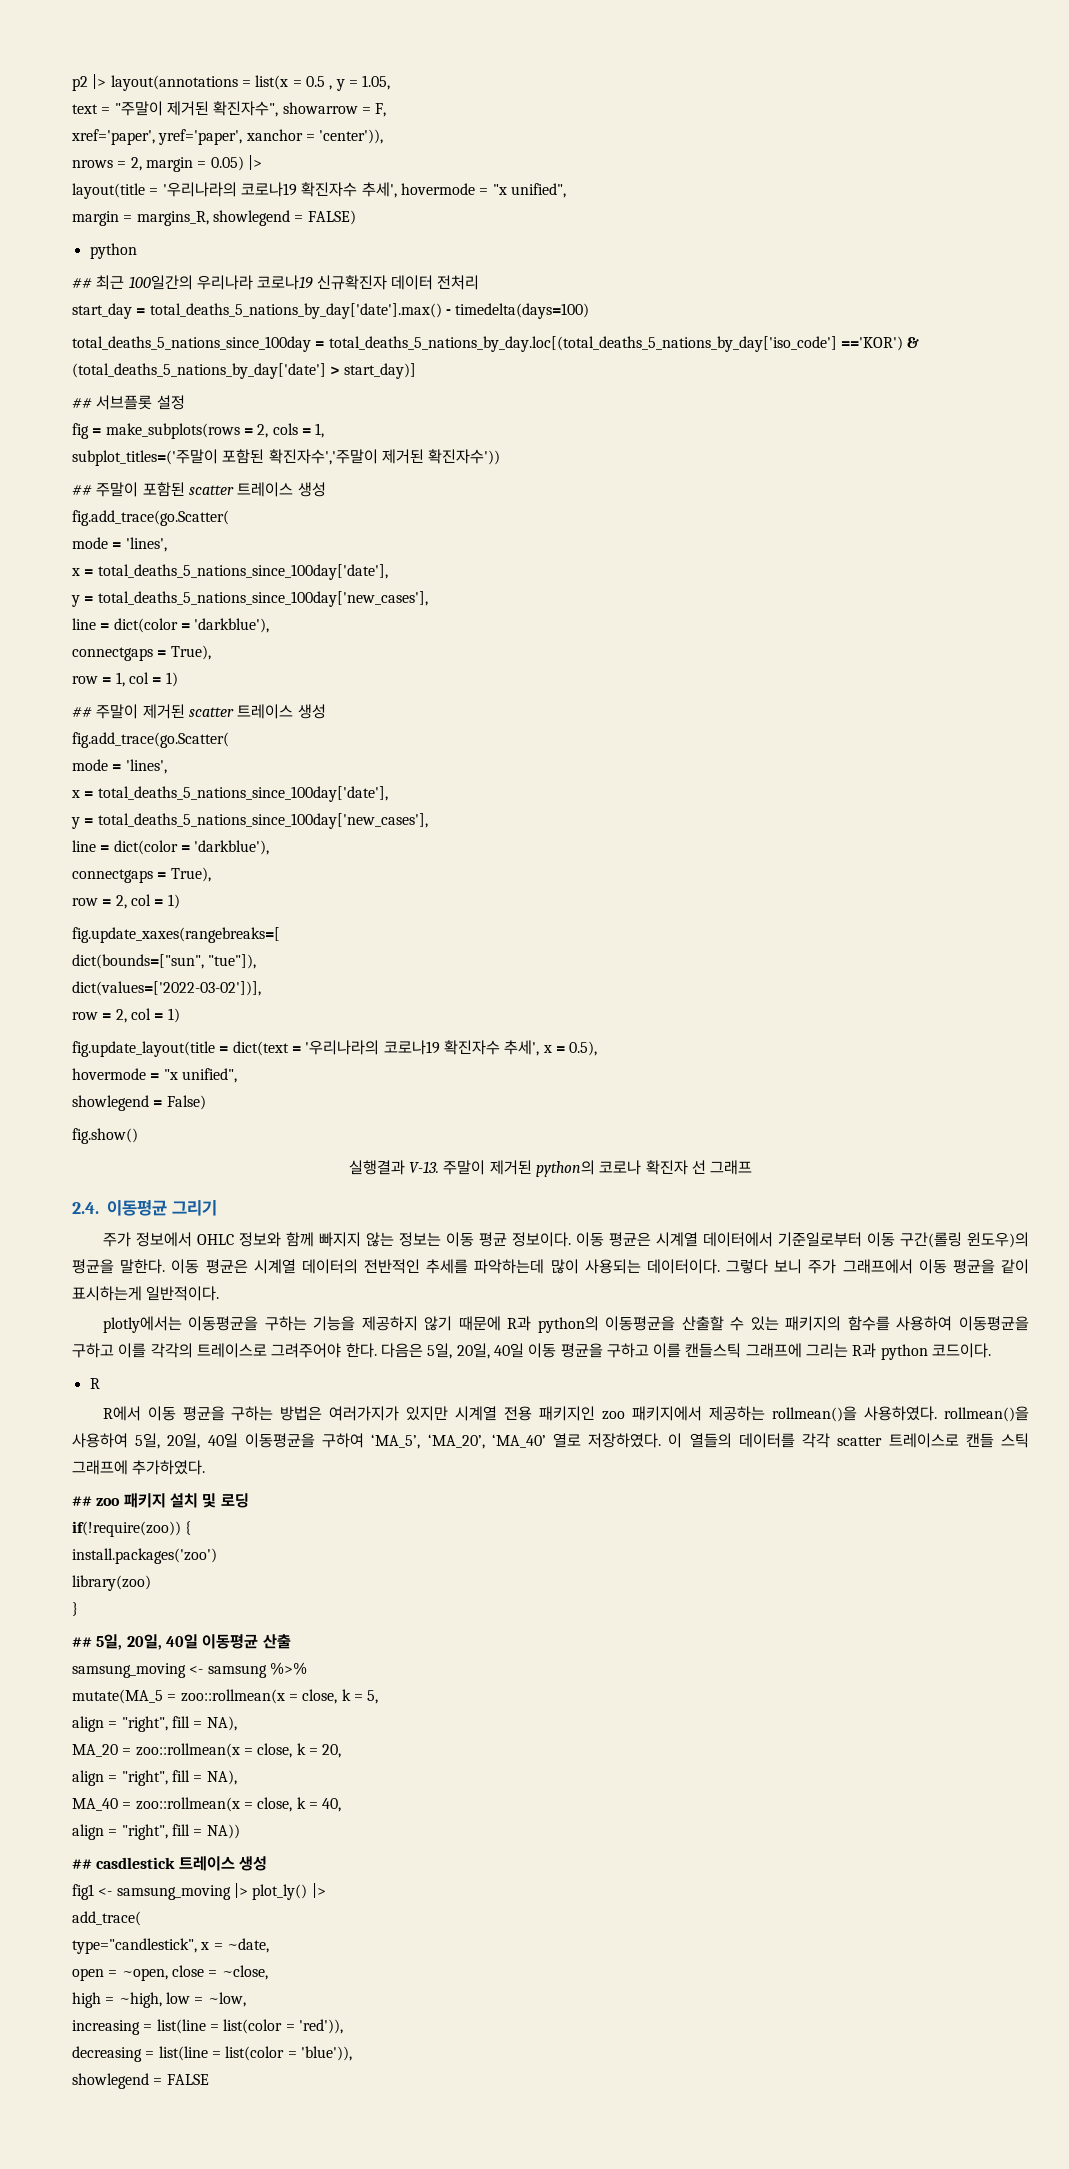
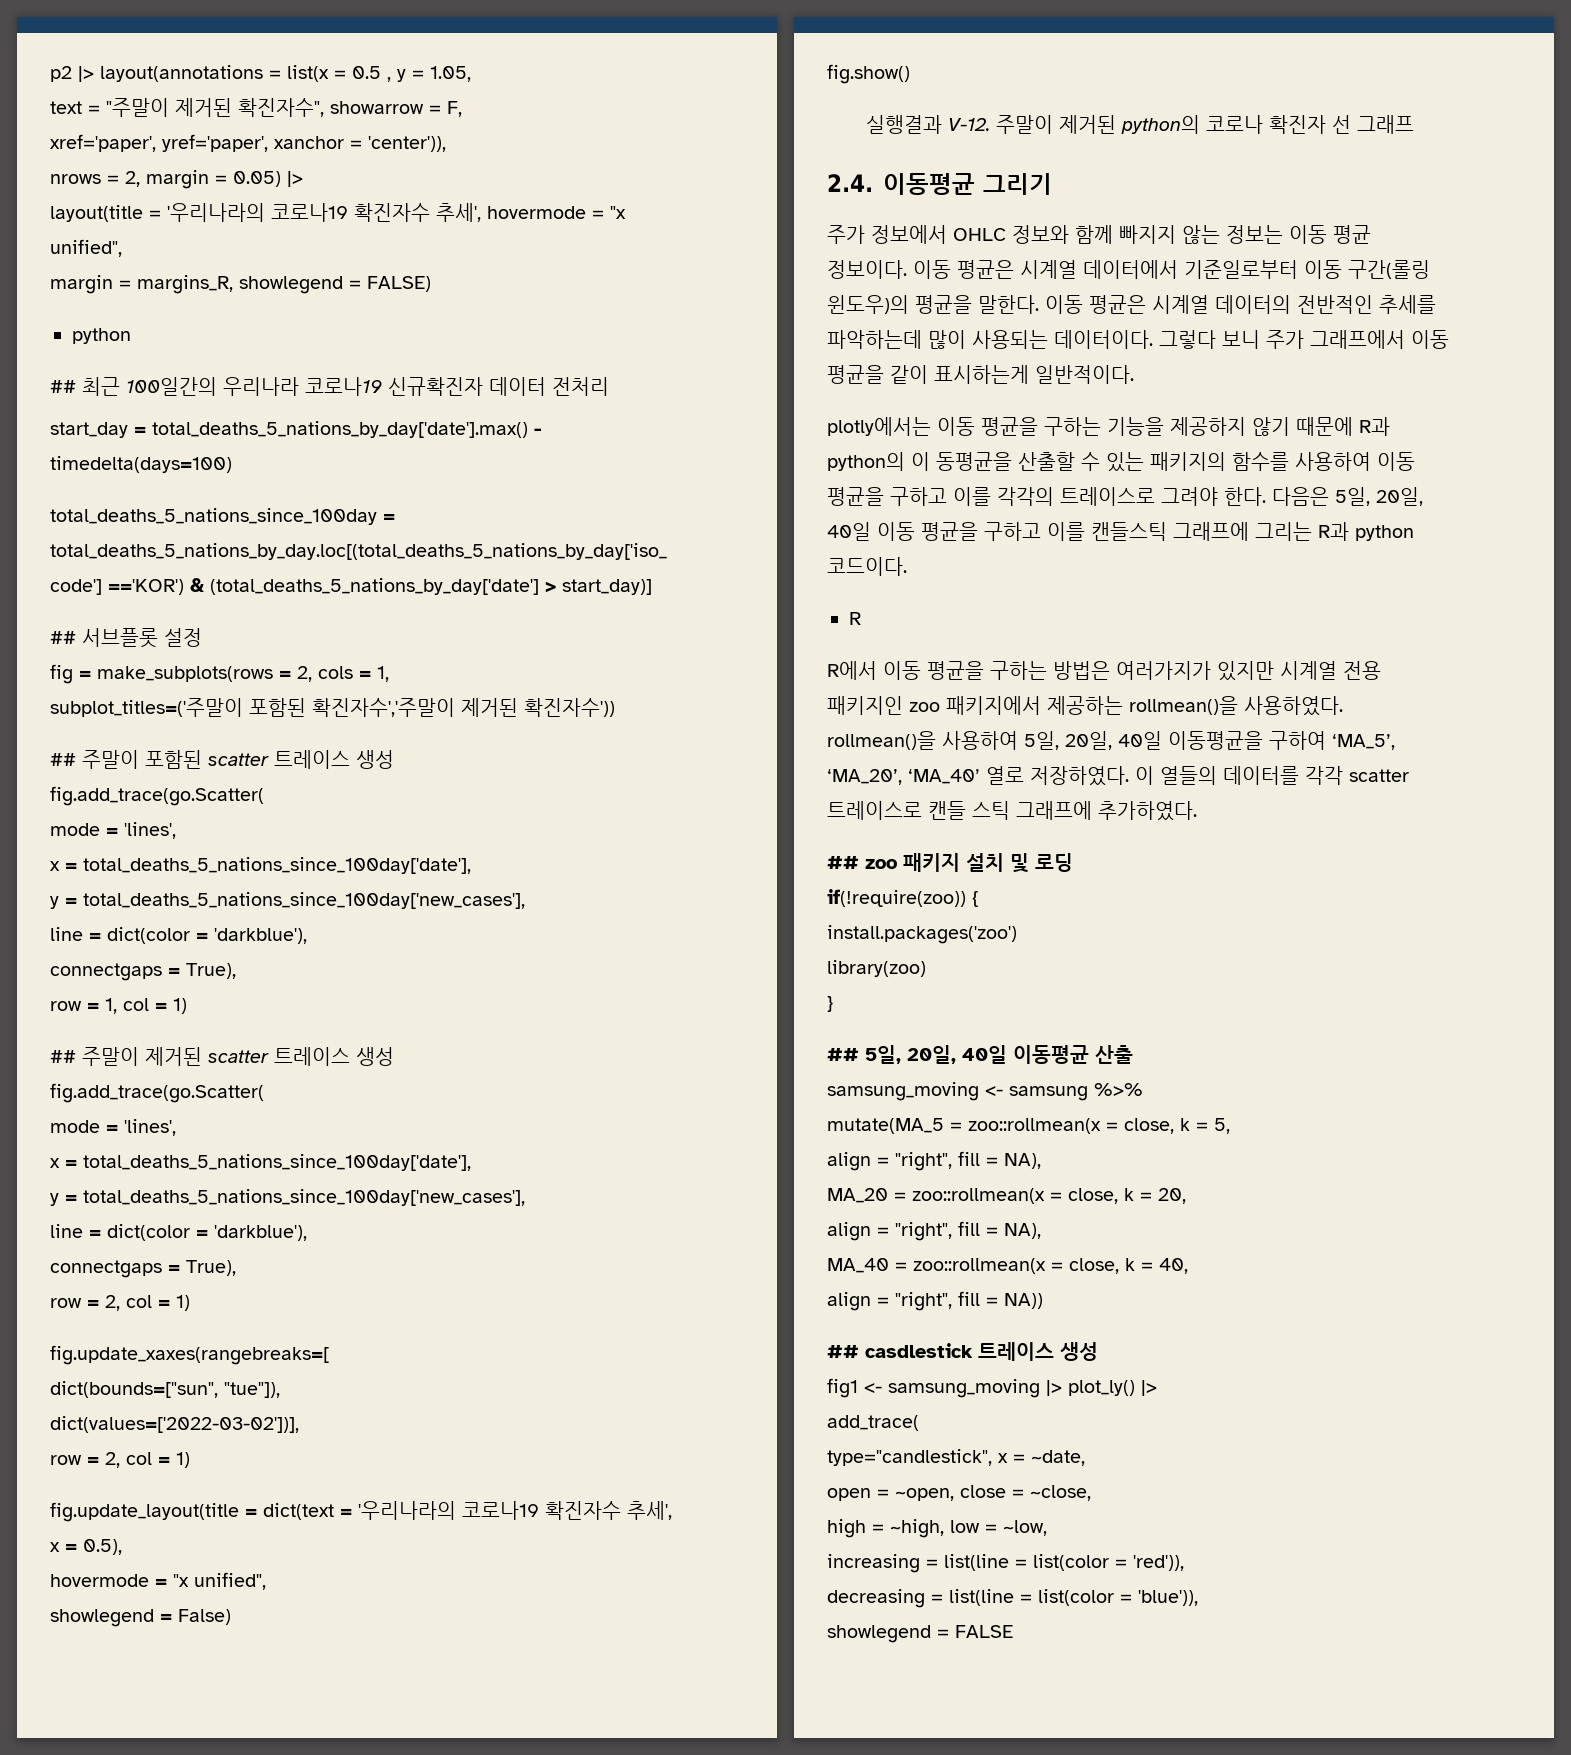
- 실행결과 V-13.
+ 실행결과 V-12.
- plotly에서는 이동평균을 구하는 기능을 제공하지 않기 때문에 R과 python의 이동평균을 산출할 수 있는 패키지의 함수를 사용하여 이동평균을 구하고 이를 각각의 트레이스로 그려주어야 한다.
+ plotly에서는 이동 평균을 구하는 기능을 제공하지 않기 때문에 R과 python의 이 동평균을 산출할 수 있는 패키지의 함수를 사용하여 이동 평균을 구하고 이를 각각의 트레이스로 그려야 한다.

